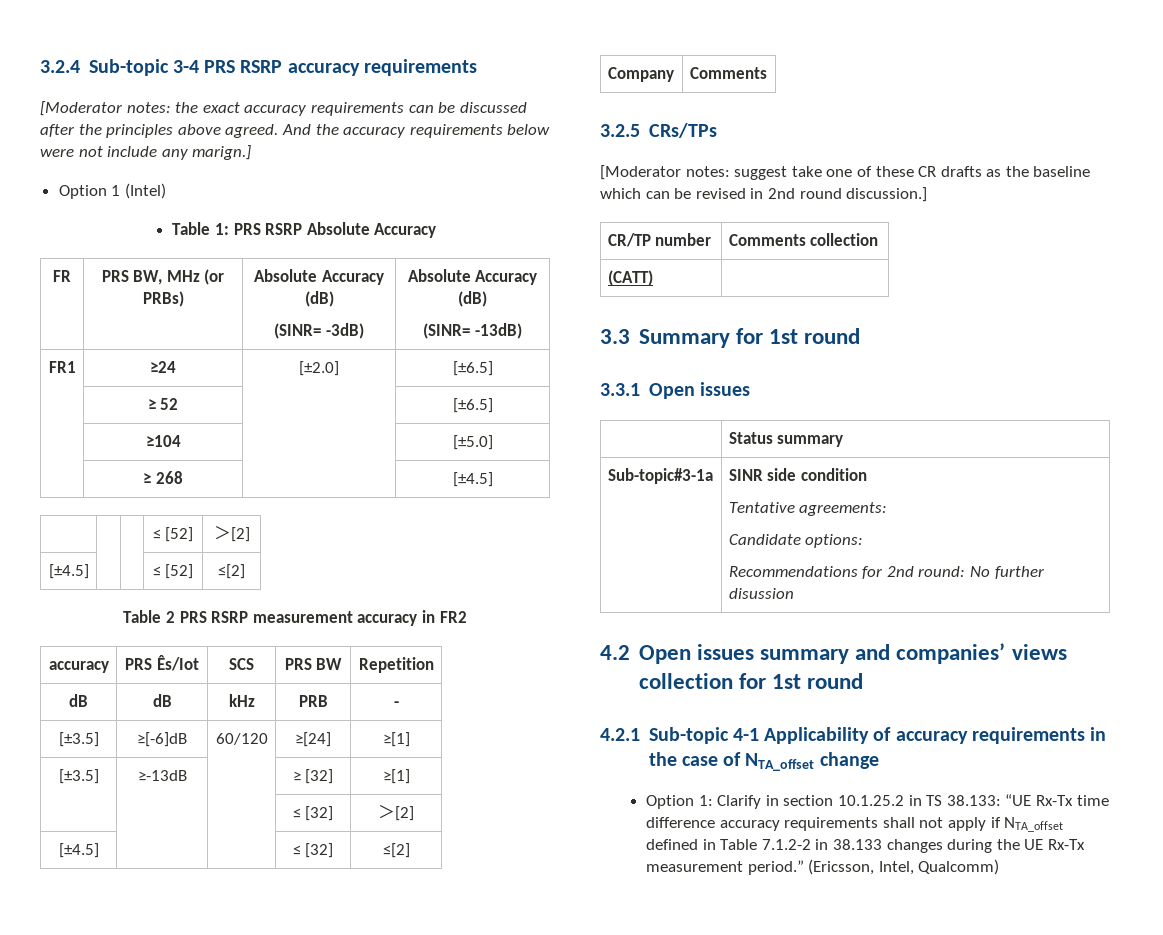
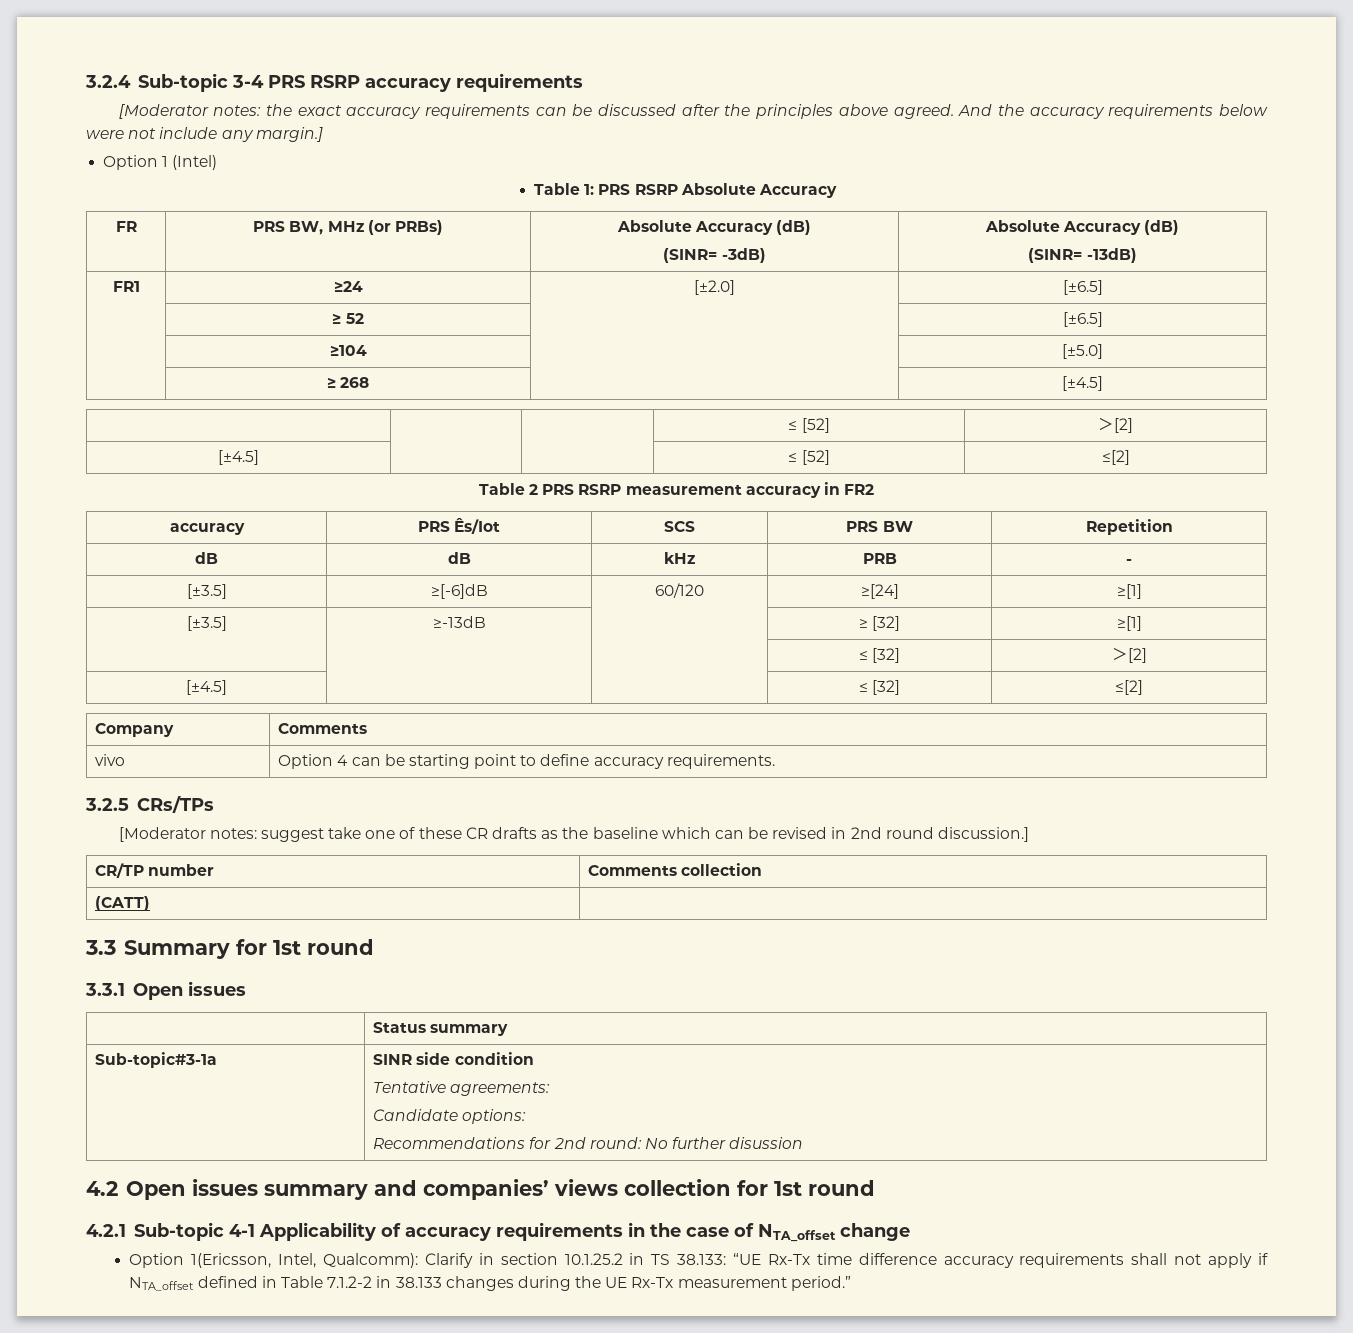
- And the accuracy requirements below were not include any marign.]
+ And the accuracy requirements below were not include any margin.]
+ vivo | Option 4 can be starting point to define accuracy requirements.
- Option 1: Clarify in section 10.1.25.2 in TS 38.133: “UE Rx-Tx time difference accuracy requirements shall not apply if NTA_offset defined in Table 7.1.2-2 in 38.133 changes during the UE Rx-Tx measurement period.” (Ericsson, Intel, Qualcomm)
+ Option 1(Ericsson, Intel, Qualcomm): Clarify in section 10.1.25.2 in TS 38.133: “UE Rx-Tx time difference accuracy requirements shall not apply if NTA_offset defined in Table 7.1.2-2 in 38.133 changes during the UE Rx-Tx measurement period.”

